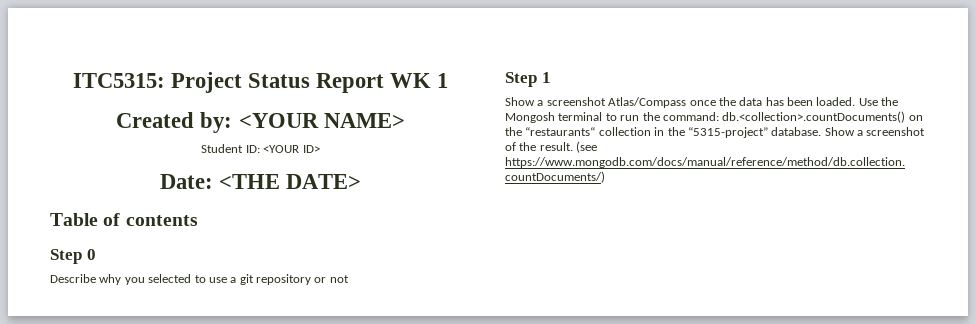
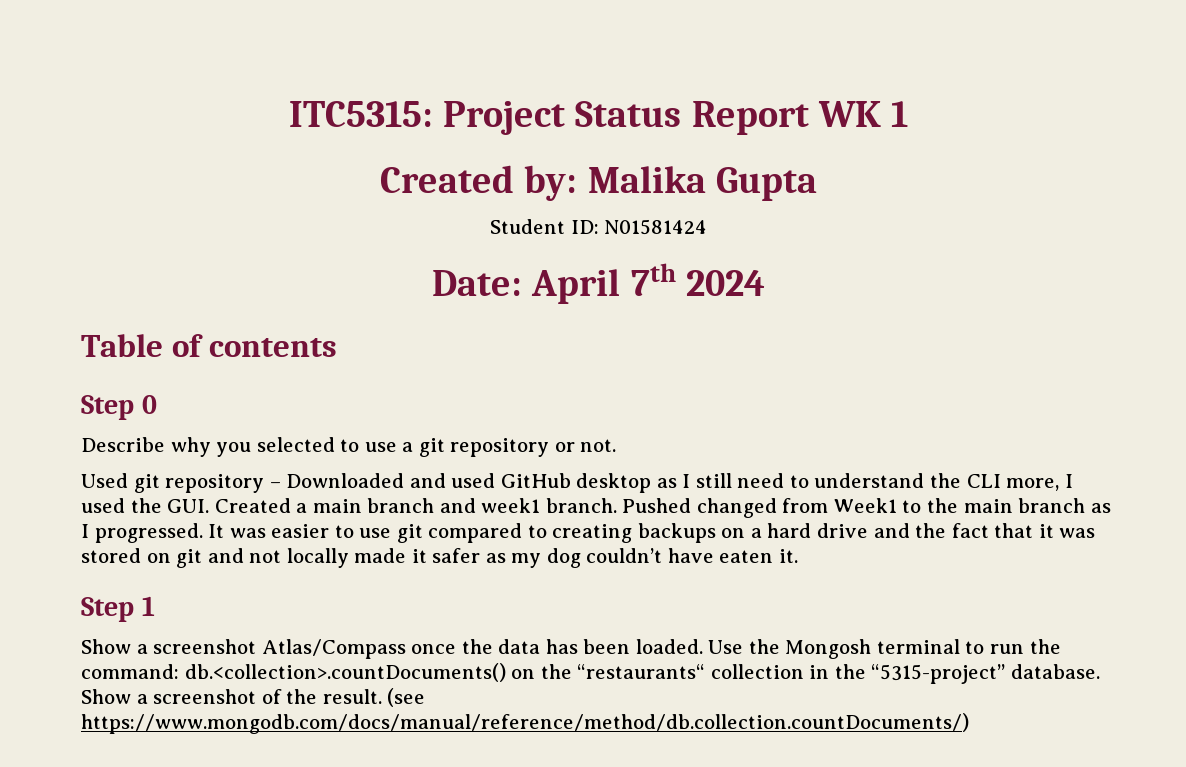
- Created by: <YOUR NAME>
+ Created by: Malika Gupta
- Student ID: <YOUR ID>
+ Student ID: N01581424
- Date: <THE DATE>
+ Date: April 7th 2024
- Describe why you selected to use a git repository or not
+ Describe why you selected to use a git repository or not.
+ Used git repository – Downloaded and used GitHub desktop as I still need to understand the CLI more, I used the GUI. Created a main branch and week1 branch. Pushed changed from Week1 to the main branch as I progressed. It was easier to use git compared to creating backups on a hard drive and the fact that it was stored on git and not locally made it safer as my dog couldn’t have eaten it.

